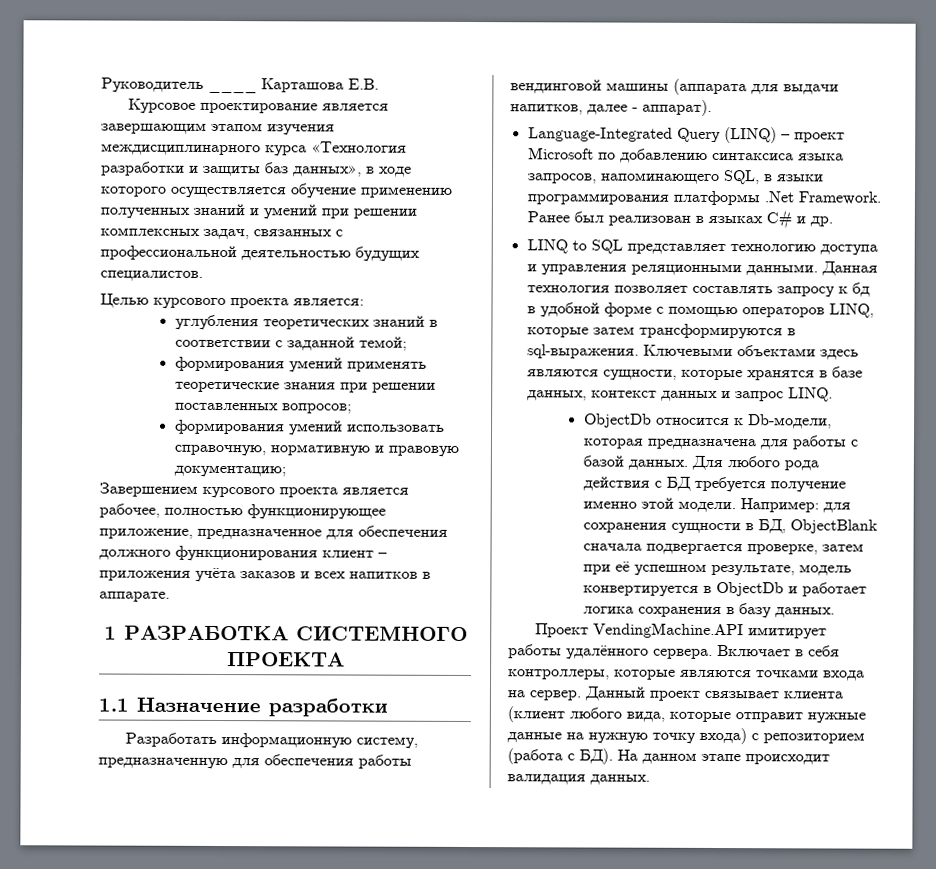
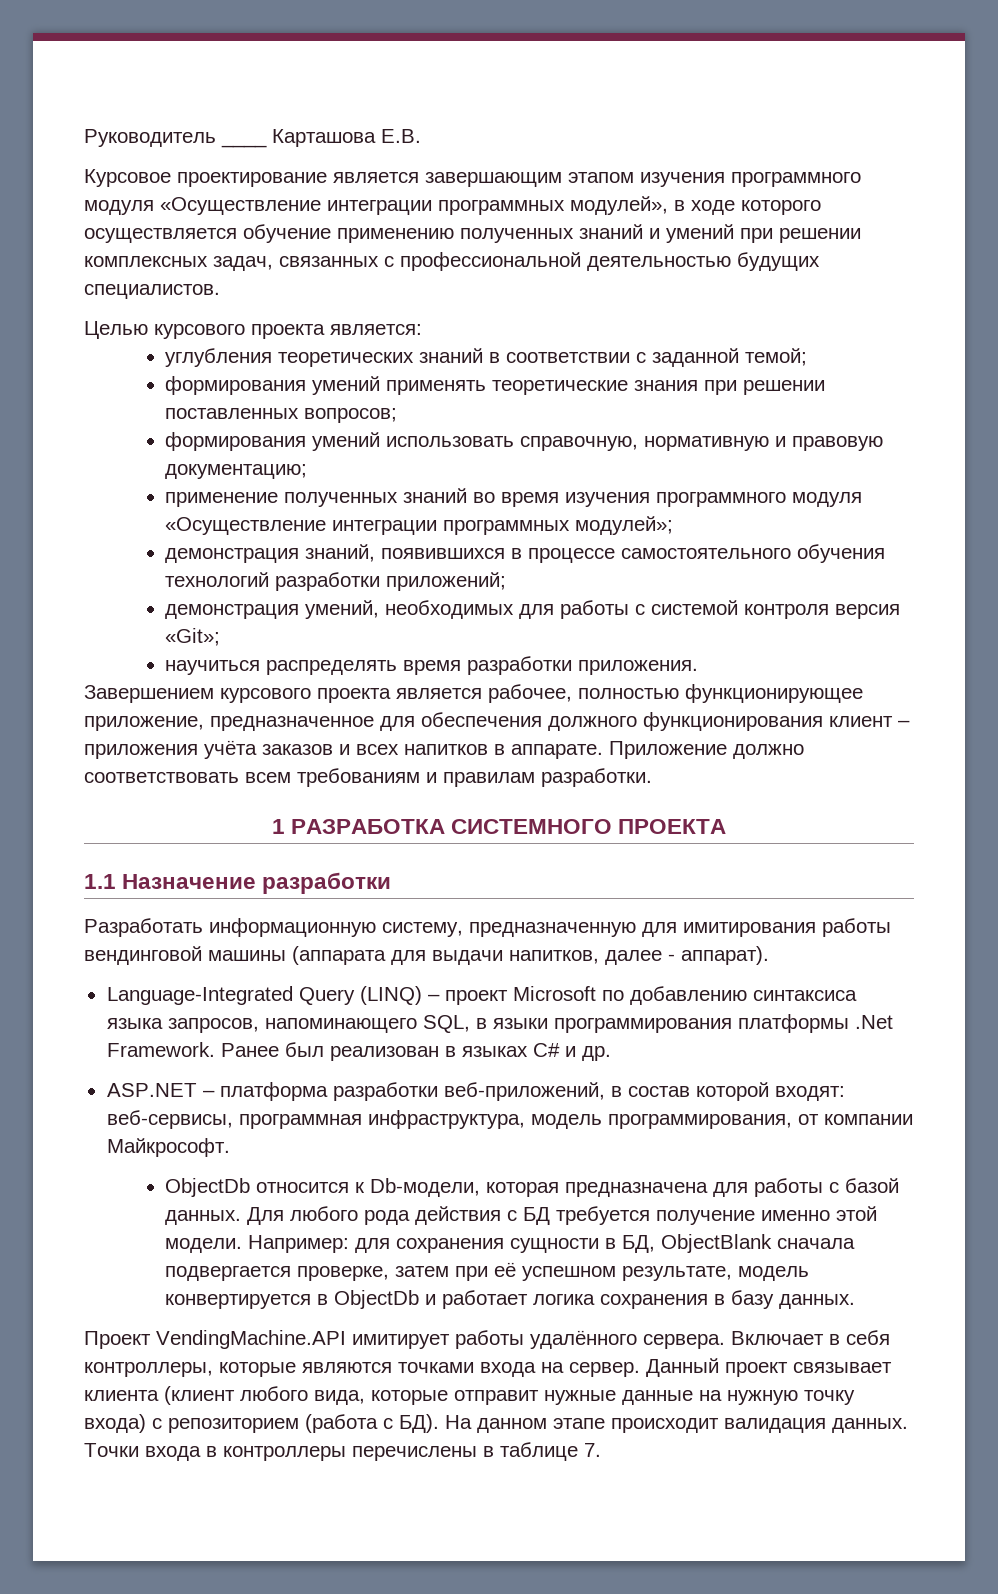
- Курсовое проектирование является завершающим этапом изучения междисциплинарного курса «Технология разработки и защиты баз данных», в ходе которого осуществляется обучение применению полученных знаний и умений при решении комплексных задач, связанных с профессиональной деятельностью будущих специалистов.
+ Курсовое проектирование является завершающим этапом изучения программного модуля «Осуществление интеграции программных модулей», в ходе которого осуществляется обучение применению полученных знаний и умений при решении комплексных задач, связанных с профессиональной деятельностью будущих специалистов.
+ применение полученных знаний во время изучения программного модуля «Осуществление интеграции программных модулей»;
+ демонстрация знаний, появившихся в процессе самостоятельного обучения технологий разработки приложений;
+ демонстрация умений, необходимых для работы с системой контроля версия «Git»;
+ научиться распределять время разработки приложения.
+ Приложение должно соответствовать всем требованиям и правилам разработки.
- Разработать информационную систему, предназначенную для обеспечения работы вендинговой машины (аппарата для выдачи напитков, далее - аппарат).
+ Разработать информационную систему, предназначенную для имитирования работы вендинговой машины (аппарата для выдачи напитков, далее - аппарат).
- LINQ to SQL представляет технологию доступа и управления реляционными данными. Данная технология позволяет составлять запросу к бд в удобной форме с помощью операторов LINQ, которые затем трансформируются в sql-выражения. Ключевыми объектами здесь являются сущности, которые хранятся в базе данных, контекст данных и запрос LINQ.
+ ASP.NET – платформа разработки веб-приложений, в состав которой входят: веб-сервисы, программная инфраструктура, модель программирования, от компании Майкрософт.
+ Точки входа в контроллеры перечислены в таблице 7.

